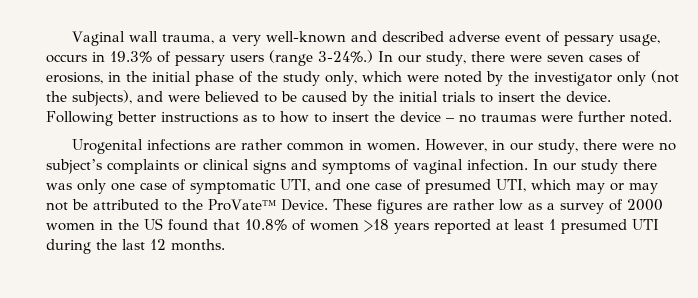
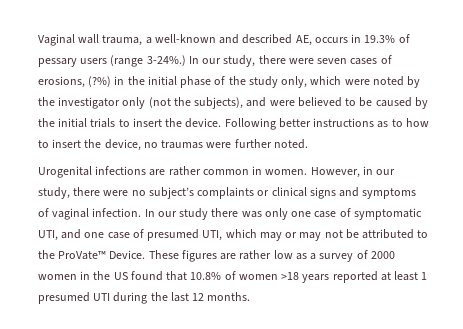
- Vaginal wall trauma, a very well-known and described adverse event of pessary usage, occurs in 19.3% of pessary users (range 3-24%.)
+ Vaginal wall trauma, a well-known and described AE, occurs in 19.3% of pessary users (range 3-24%.)
- In our study, there were seven cases of erosions, in the initial phase of the study only, which were noted by the investigator only (not the subjects), and were believed to be caused by the initial trials to insert the device.
+ In our study, there were seven cases of erosions, (?%) in the initial phase of the study only, which were noted by the investigator only (not the subjects), and were believed to be caused by the initial trials to insert the device.
- Following better instructions as to how to insert the device – no traumas were further noted.
+ Following better instructions as to how to insert the device, no traumas were further noted.

